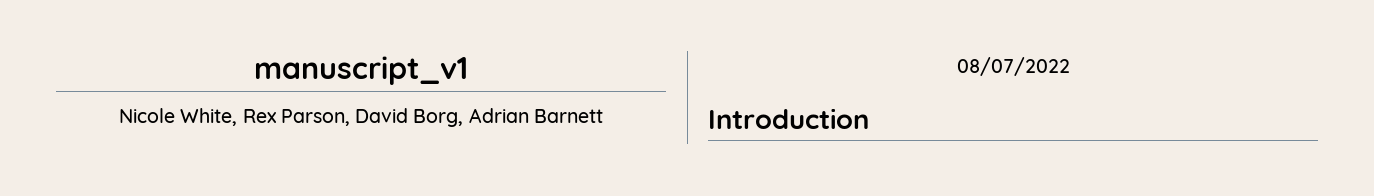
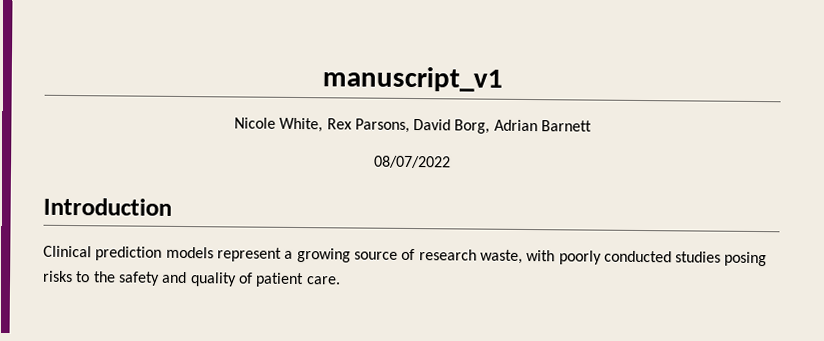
- Nicole White, Rex Parson, David Borg, Adrian Barnett
+ Nicole White, Rex Parsons, David Borg, Adrian Barnett
+ Clinical prediction models represent a growing source of research waste, with poorly conducted studies posing risks to the safety and quality of patient care.

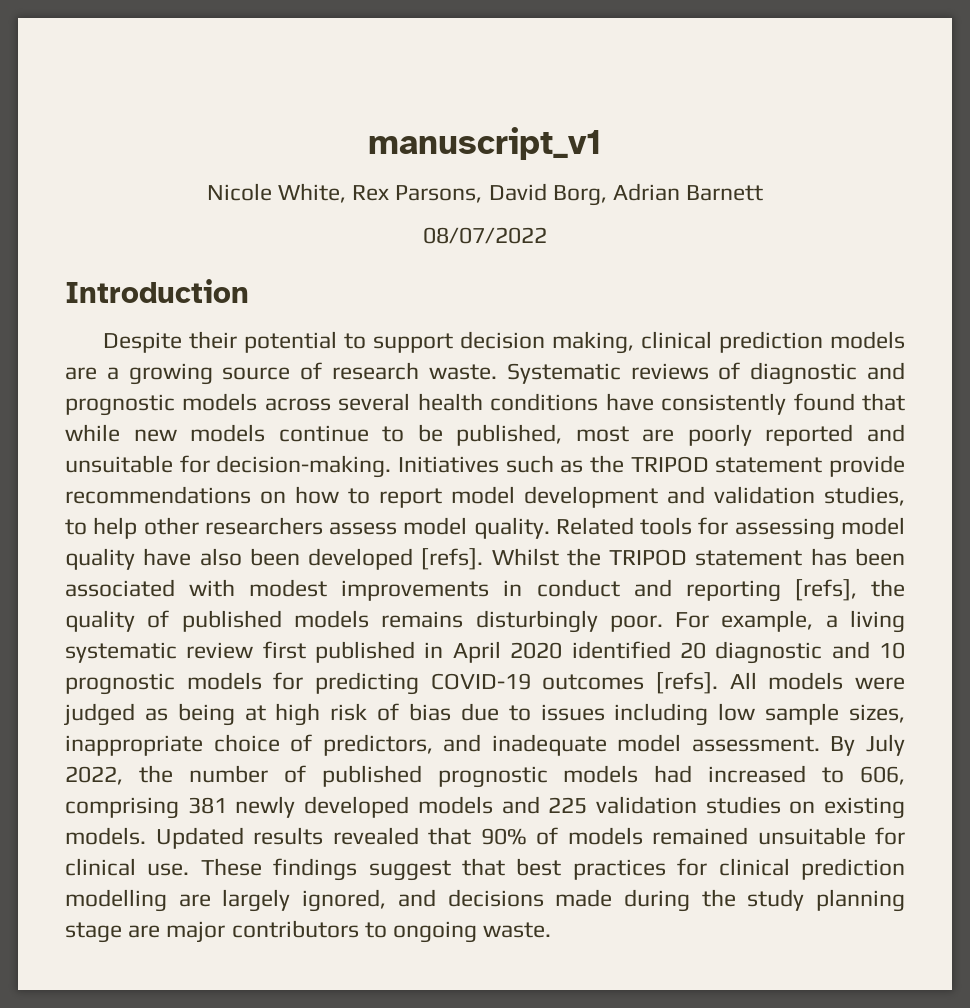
- Clinical prediction models represent a growing source of research waste, with poorly conducted studies posing risks to the safety and quality of patient care.
+ Despite their potential to support decision making, clinical prediction models are a growing source of research waste. Systematic reviews of diagnostic and prognostic models across several health conditions have consistently found that while new models continue to be published, most are poorly reported and unsuitable for decision-making. Initiatives such as the TRIPOD statement provide recommendations on how to report model development and validation studies, to help other researchers assess model quality. Related tools for assessing model quality have also been developed [refs]. Whilst the TRIPOD statement has been associated with modest improvements in conduct and reporting [refs], the quality of published models remains disturbingly poor. For example, a living systematic review first published in April 2020 identified 20 diagnostic and 10 prognostic models for predicting COVID-19 outcomes [refs]. All models were judged as being at high risk of bias due to issues including low sample sizes, inappropriate choice of predictors, and inadequate model assessment. By July 2022, the number of published prognostic models had increased to 606, comprising 381 newly developed models and 225 validation studies on existing models. Updated results revealed that 90% of models remained unsuitable for clinical use. These findings suggest that best practices for clinical prediction modelling are largely ignored, and decisions made during the study planning stage are major contributors to ongoing waste.

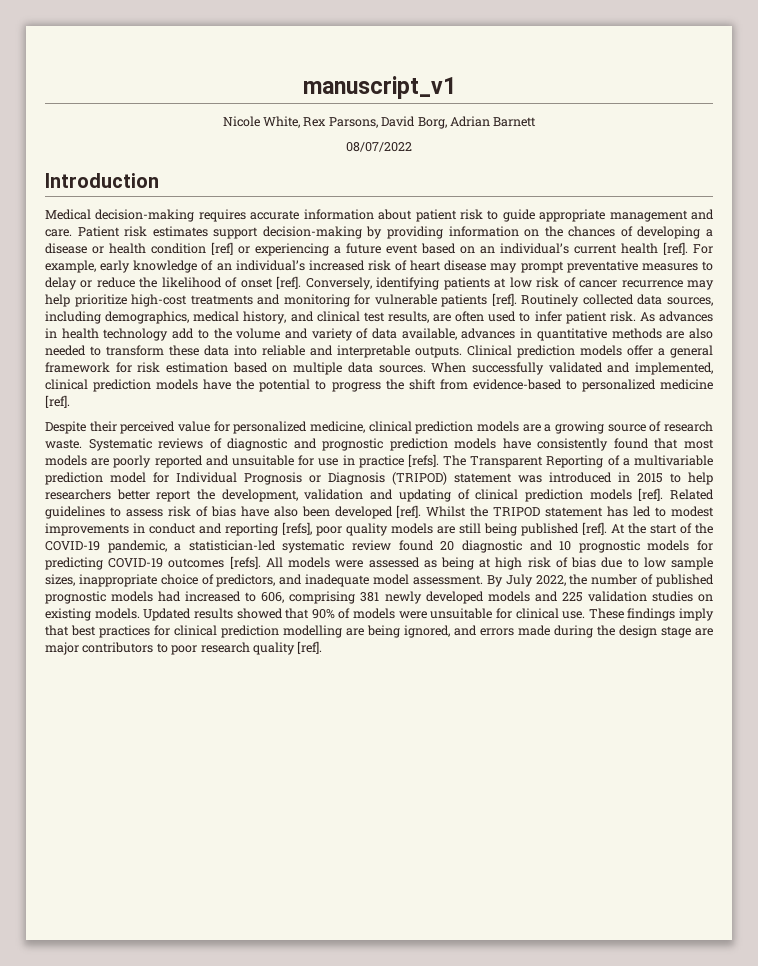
- Despite their potential to support decision making, clinical prediction models are a growing source of research waste.
+ Medical decision-making requires accurate information about patient risk to guide appropriate management and care. Patient risk estimates support decision-making by providing information on the chances of developing a disease or health condition [ref] or experiencing a future event based on an individual’s current health [ref]. For example, early knowledge of an individual’s increased risk of heart disease may prompt preventative measures to delay or reduce the likelihood of onset [ref]. Conversely, identifying patients at low risk of cancer recurrence may help prioritize high-cost treatments and monitoring for vulnerable patients [ref]. Routinely collected data sources, including demographics, medical history, and clinical test results, are often used to infer patient risk. As advances in health technology add to the volume and variety of data available, advances in quantitative methods are also needed to transform these data into reliable and interpretable outputs. Clinical prediction models offer a general framework for risk estimation based on multiple data sources. When successfully validated and implemented, clinical prediction models have the potential to progress the shift from evidence-based to personalized medicine [ref].
+ Despite their perceived value for personalized medicine, clinical prediction models are a growing source of research waste.
- Systematic reviews of diagnostic and prognostic models across several health conditions have consistently found that while new models continue to be published, most are poorly reported and unsuitable for decision-making. Initiatives such as the TRIPOD statement provide recommendations on how to report model development and validation studies, to help other researchers assess model quality. Related tools for assessing model quality have also been developed [refs].
+ Systematic reviews of diagnostic and prognostic prediction models have consistently found that most models are poorly reported and unsuitable for use in practice [refs]. The Transparent Reporting of a multivariable prediction model for Individual Prognosis or Diagnosis (TRIPOD) statement was introduced in 2015 to help researchers better report the development, validation and updating of clinical prediction models [ref]. Related guidelines to assess risk of bias have also been developed [ref].
- Whilst the TRIPOD statement has been associated with modest improvements in conduct and reporting [refs], the quality of published models remains disturbingly poor. For example, a living systematic review first published in April 2020 identified 20 diagnostic and 10 prognostic models for predicting COVID-19 outcomes [refs].
+ Whilst the TRIPOD statement has led to modest improvements in conduct and reporting [refs], poor quality models are still being published [ref]. At the start of the COVID-19 pandemic, a statistician-led systematic review found 20 diagnostic and 10 prognostic models for predicting COVID-19 outcomes [refs].
- All models were judged as being at high risk of bias due to issues including low sample sizes, inappropriate choice of predictors, and inadequate model assessment.
+ All models were assessed as being at high risk of bias due to low sample sizes, inappropriate choice of predictors, and inadequate model assessment.
- Updated results revealed that 90% of models remained unsuitable for clinical use.
+ Updated results showed that 90% of models were unsuitable for clinical use.
- These findings suggest that best practices for clinical prediction modelling are largely ignored, and decisions made during the study planning stage are major contributors to ongoing waste.
+ These findings imply that best practices for clinical prediction modelling are being ignored, and errors made during the design stage are major contributors to poor research quality [ref].

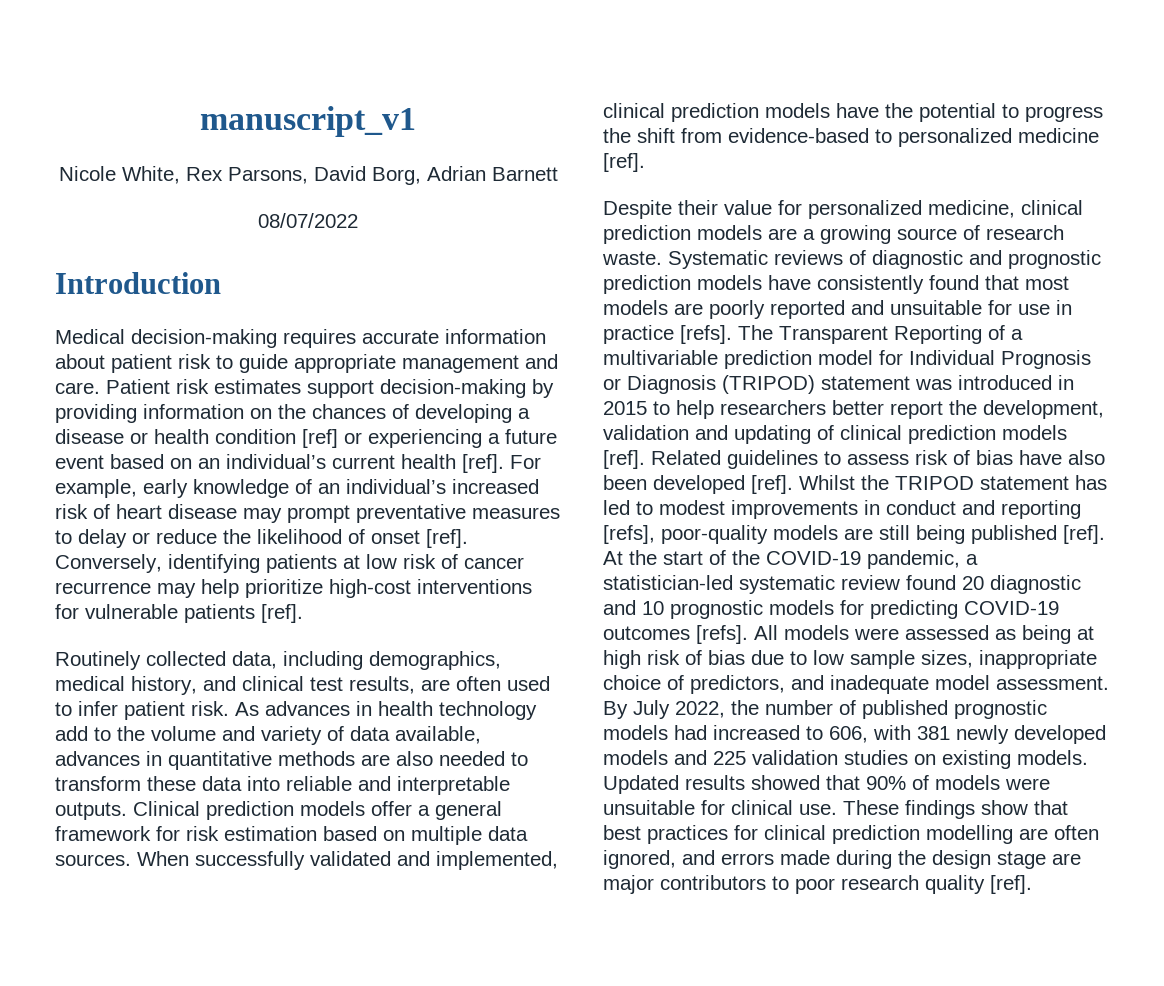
- Conversely, identifying patients at low risk of cancer recurrence may help prioritize high-cost treatments and monitoring for vulnerable patients [ref]. Routinely collected data sources, including demographics, medical history, and clinical test results, are often used to infer patient risk.
+ Conversely, identifying patients at low risk of cancer recurrence may help prioritize high-cost interventions for vulnerable patients [ref].
+ Routinely collected data, including demographics, medical history, and clinical test results, are often used to infer patient risk.
- Despite their perceived value for personalized medicine, clinical prediction models are a growing source of research waste.
+ Despite their value for personalized medicine, clinical prediction models are a growing source of research waste.
- Whilst the TRIPOD statement has led to modest improvements in conduct and reporting [refs], poor quality models are still being published [ref].
+ Whilst the TRIPOD statement has led to modest improvements in conduct and reporting [refs], poor-quality models are still being published [ref].
- By July 2022, the number of published prognostic models had increased to 606, comprising 381 newly developed models and 225 validation studies on existing models.
+ By July 2022, the number of published prognostic models had increased to 606, with 381 newly developed models and 225 validation studies on existing models.
- These findings imply that best practices for clinical prediction modelling are being ignored, and errors made during the design stage are major contributors to poor research quality [ref].
+ These findings show that best practices for clinical prediction modelling are often ignored, and errors made during the design stage are major contributors to poor research quality [ref].

